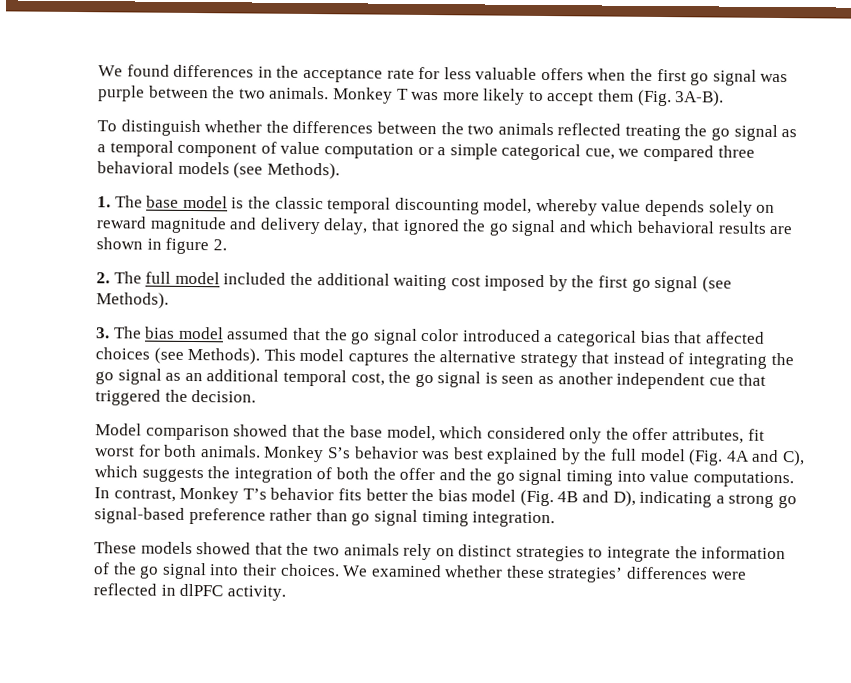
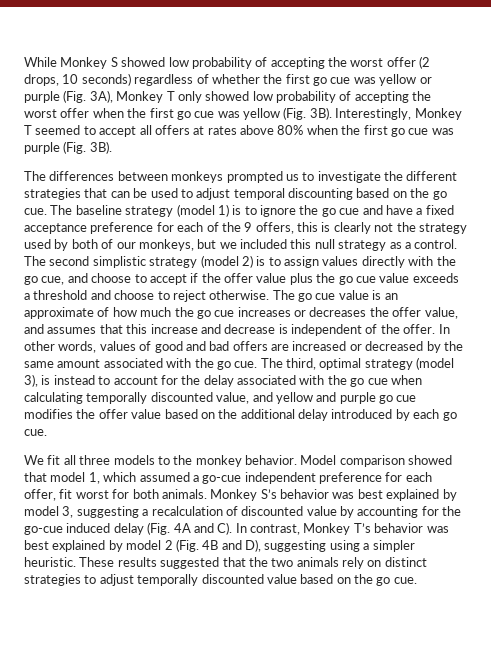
- We found differences in the acceptance rate for less valuable offers when the first go signal was purple between the two animals. Monkey T was more likely to accept them (Fig. 3A-B).
- To distinguish whether the differences between the two animals reflected treating the go signal as a temporal component of value computation or a simple categorical cue, we compared three behavioral models (see Methods).
- 1. The base model is the classic temporal discounting model, whereby value depends solely on reward magnitude and delivery delay, that ignored the go signal and which behavioral results are shown in figure 2.
- 2. The full model included the additional waiting cost imposed by the first go signal (see Methods).
- 3. The bias model assumed that the go signal color introduced a categorical bias that affected choices (see Methods). This model captures the alternative strategy that instead of integrating the go signal as an additional temporal cost, the go signal is seen as another independent cue that triggered the decision.
- Model comparison showed that the base model, which considered only the offer attributes, fit worst for both animals.
+ While Monkey S showed low probability of accepting the worst offer (2 drops, 10 seconds) regardless of whether the first go cue was yellow or purple (Fig. 3A), Monkey T only showed low probability of accepting the worst offer when the first go cue was yellow (Fig. 3B). Interestingly, Monkey T seemed to accept all offers at rates above 80% when the first go cue was purple (Fig. 3B).
+ The differences between monkeys prompted us to investigate the different strategies that can be used to adjust temporal discounting based on the go cue. The baseline strategy (model 1) is to ignore the go cue and have a fixed acceptance preference for each of the 9 offers, this is clearly not the strategy used by both of our monkeys, but we included this null strategy as a control. The second simplistic strategy (model 2) is to assign values directly with the go cue, and choose to accept if the offer value plus the go cue value exceeds a threshold and choose to reject otherwise. The go cue value is an approximate of how much the go cue increases or decreases the offer value, and assumes that this increase and decrease is independent of the offer. In other words, values of good and bad offers are increased or decreased by the same amount associated with the go cue. The third, optimal strategy (model 3), is instead to account for the delay associated with the go cue when calculating temporally discounted value, and yellow and purple go cue modifies the offer value based on the additional delay introduced by each go cue.
+ We fit all three models to the monkey behavior. Model comparison showed that model 1, which assumed a go-cue independent preference for each offer, fit worst for both animals.
- Monkey S’s behavior was best explained by the full model (Fig. 4A and C), which suggests the integration of both the offer and the go signal timing into value computations. In contrast, Monkey T’s behavior fits better the bias model (Fig. 4B and D), indicating a strong go signal-based preference rather than go signal timing integration.
- These models showed that the two animals rely on distinct strategies to integrate the information of the go signal into their choices. We examined whether these strategies’ differences were reflected in dlPFC activity.
+ Monkey S’s behavior was best explained by model 3, suggesting a recalculation of discounted value by accounting for the go-cue induced delay (Fig. 4A and C). In contrast, Monkey T’s behavior was best explained by model 2 (Fig. 4B and D), suggesting using a simpler heuristic. These results suggested that the two animals rely on distinct strategies to adjust temporally discounted value based on the go cue.

